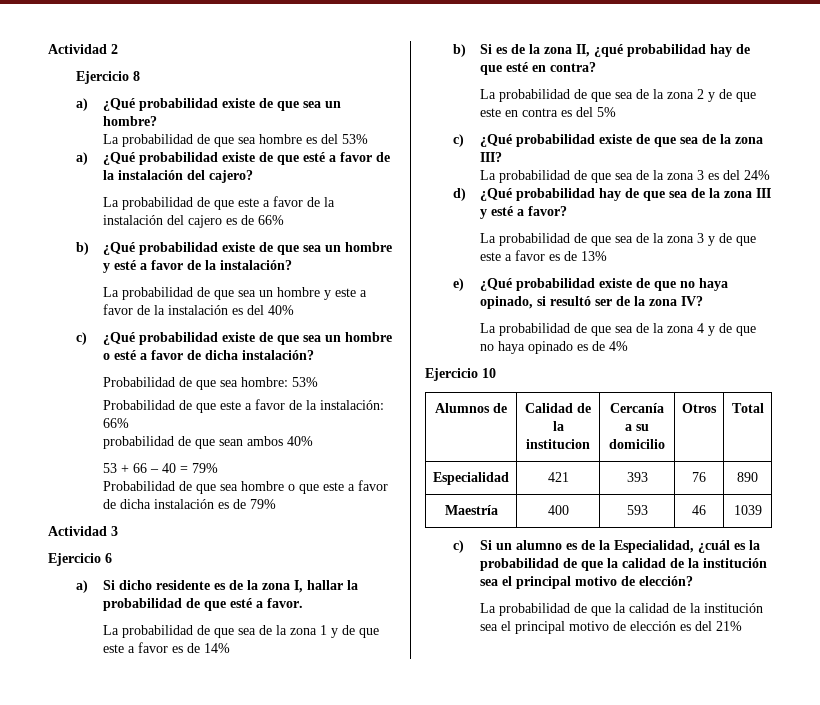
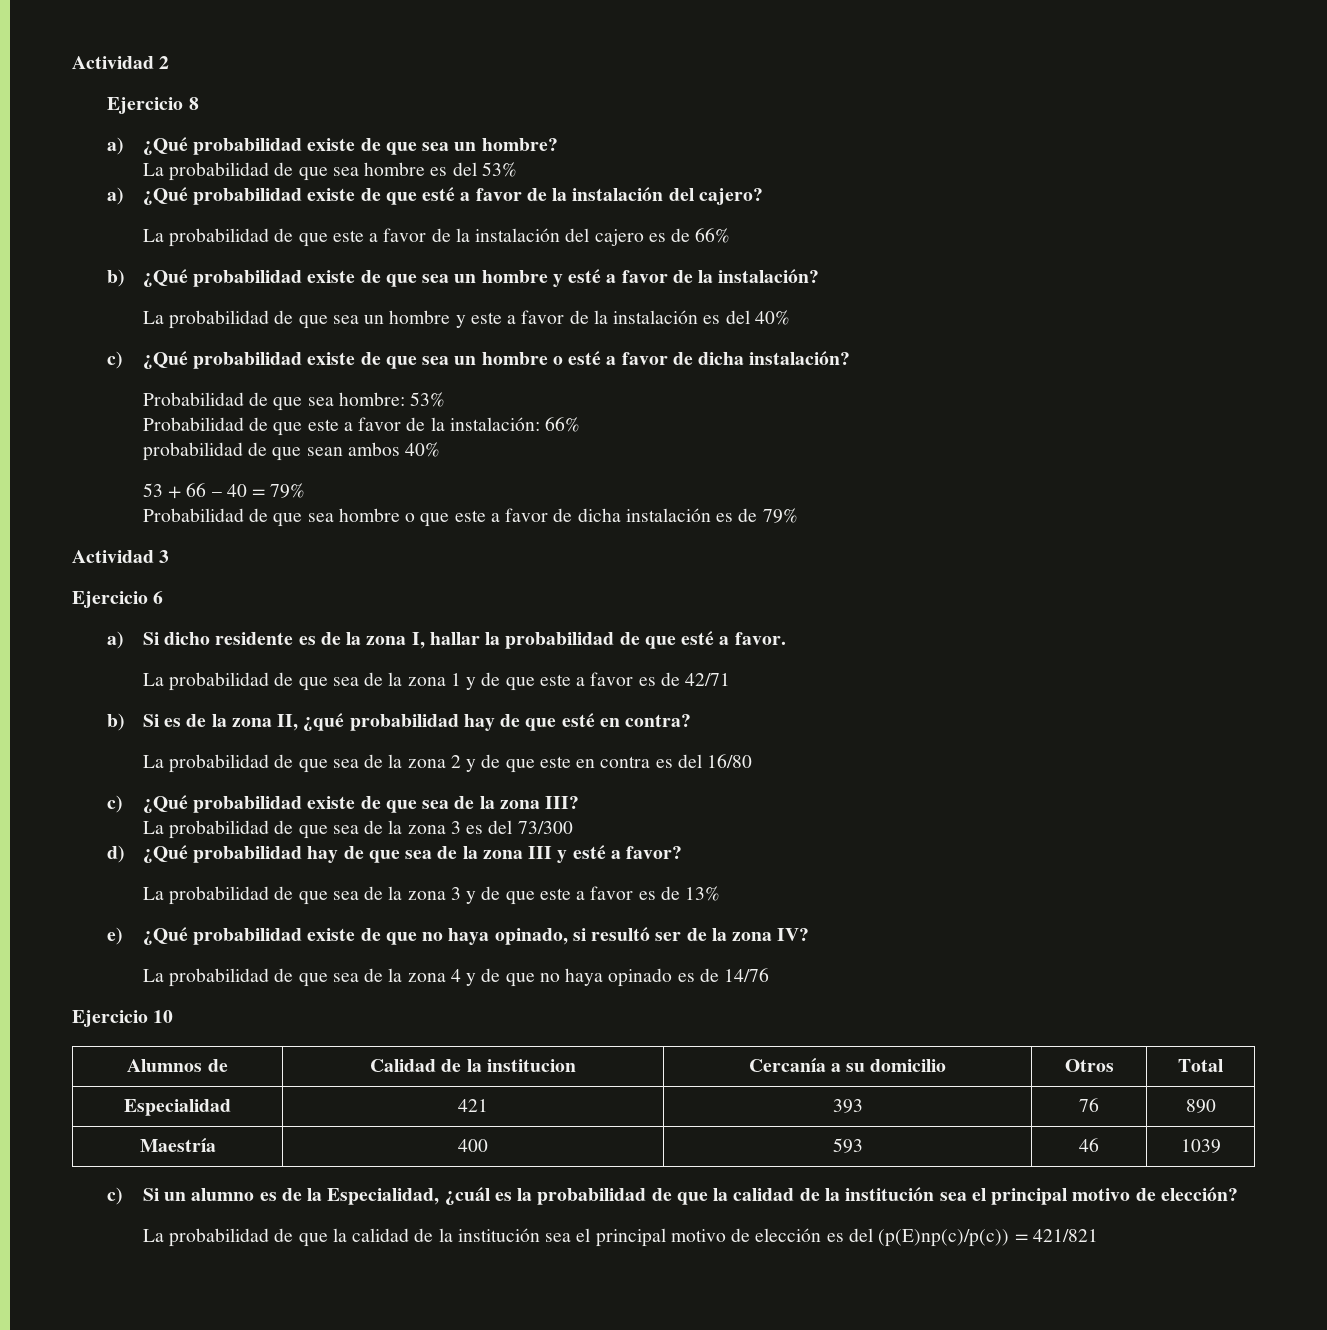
- La probabilidad de que sea de la zona 1 y de que este a favor es de 14%
+ La probabilidad de que sea de la zona 1 y de que este a favor es de 42/71
- La probabilidad de que sea de la zona 2 y de que este en contra es del 5%
+ La probabilidad de que sea de la zona 2 y de que este en contra es del 16/80
- La probabilidad de que sea de la zona 3 es del 24%
+ La probabilidad de que sea de la zona 3 es del 73/300
- La probabilidad de que sea de la zona 4 y de que no haya opinado es de 4%
+ La probabilidad de que sea de la zona 4 y de que no haya opinado es de 14/76
- La probabilidad de que la calidad de la institución sea el principal motivo de elección es del 21%
+ La probabilidad de que la calidad de la institución sea el principal motivo de elección es del (p(E)np(c)/p(c)) = 421/821

